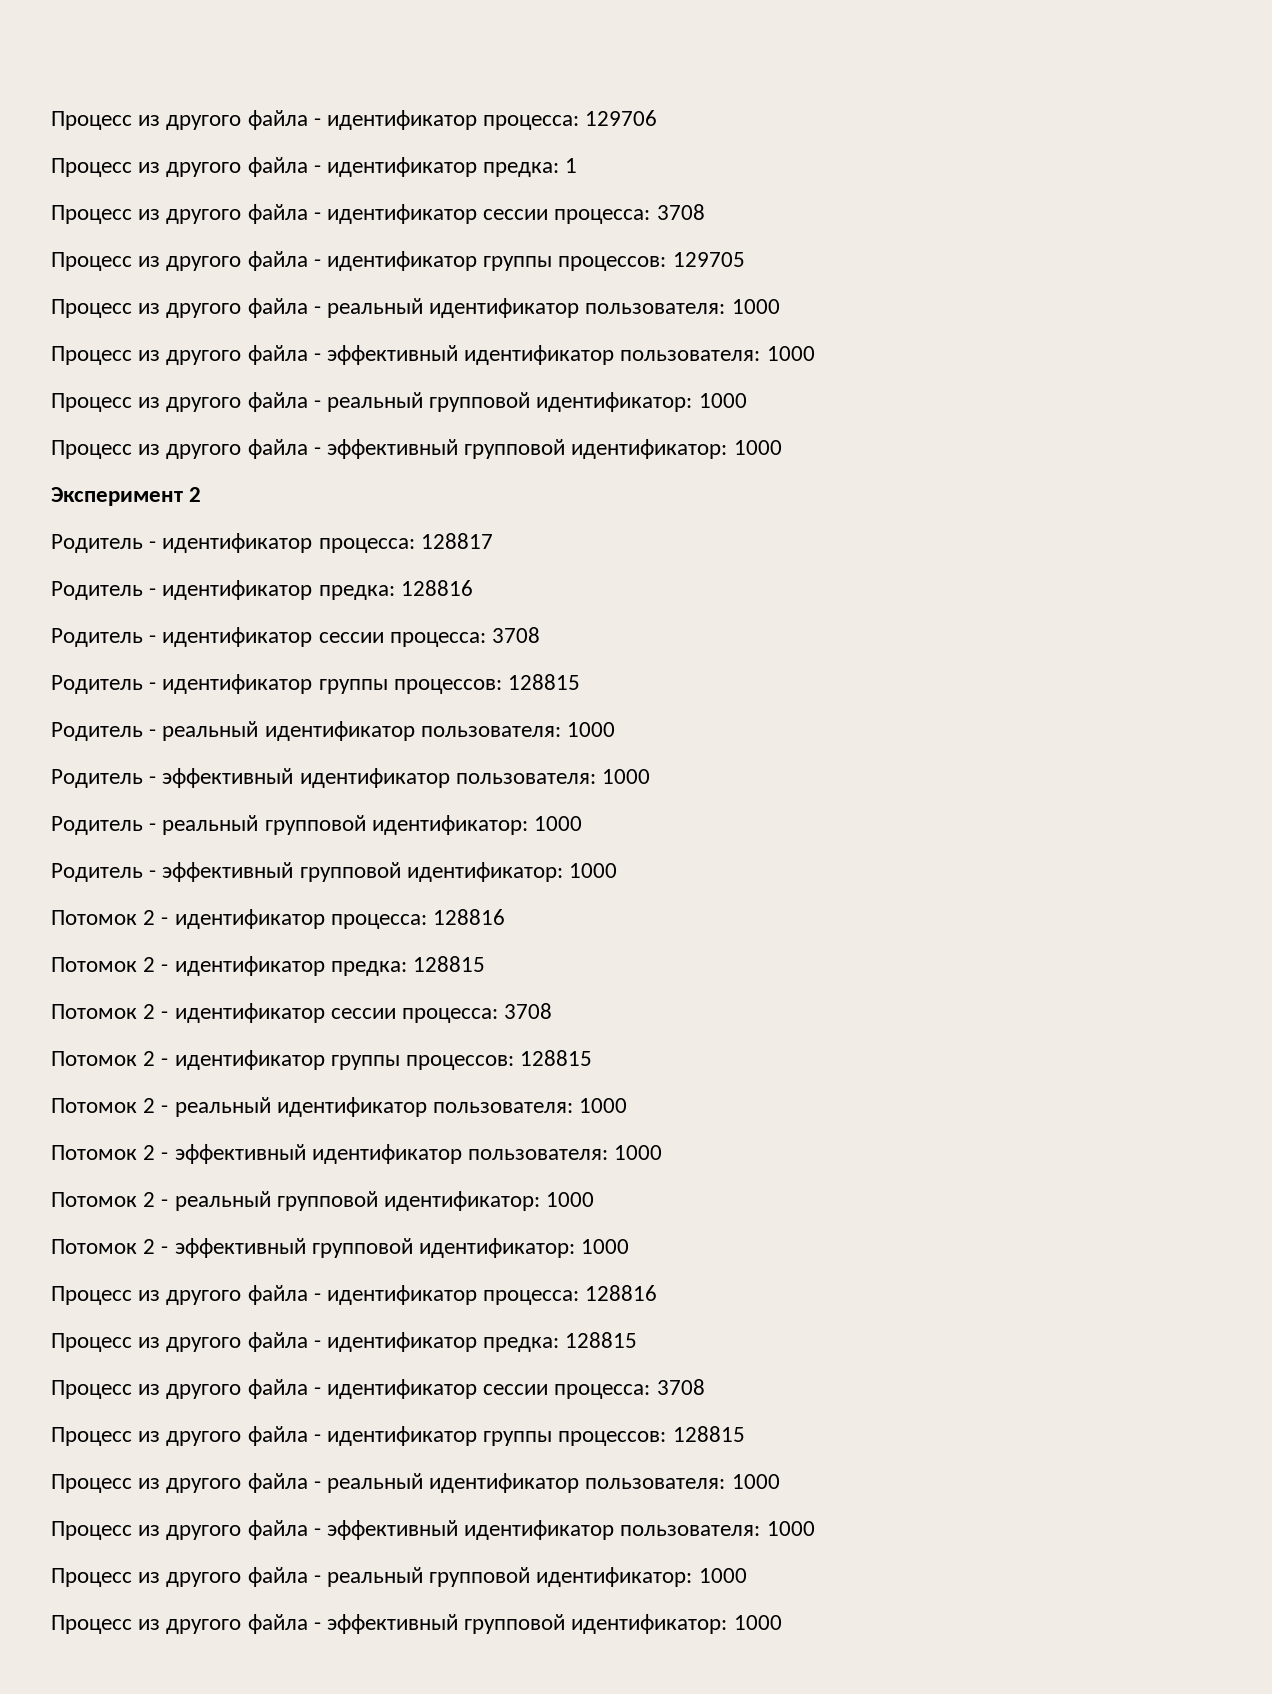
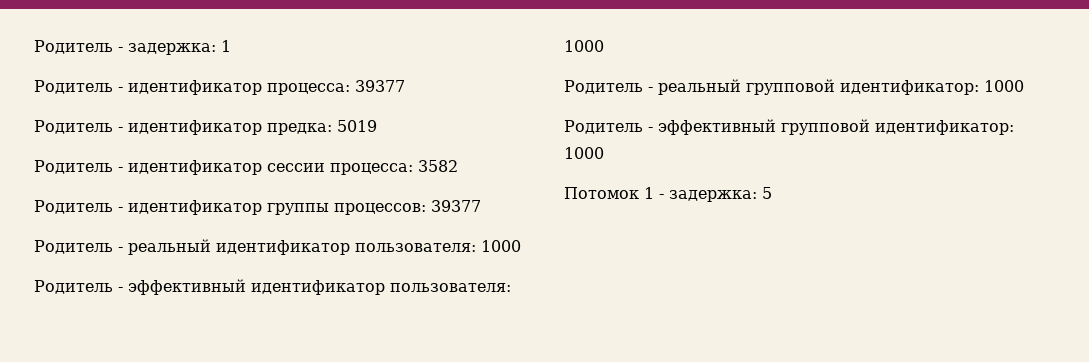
- Процесс из другого файла - идентификатор процесса: 129706
- Процесс из другого файла - идентификатор предка: 1
- Процесс из другого файла - идентификатор сессии процесса: 3708
- Процесс из другого файла - идентификатор группы процессов: 129705
- Процесс из другого файла - реальный идентификатор пользователя: 1000
- Процесс из другого файла - эффективный идентификатор пользователя: 1000
- Процесс из другого файла - реальный групповой идентификатор: 1000
- Процесс из другого файла - эффективный групповой идентификатор: 1000
- Эксперимент 2
+ Родитель - задержка: 1
- Родитель - идентификатор процесса: 128817
+ Родитель - идентификатор процесса: 39377
- Родитель - идентификатор предка: 128816
+ Родитель - идентификатор предка: 5019
- Родитель - идентификатор сессии процесса: 3708
+ Родитель - идентификатор сессии процесса: 3582
- Родитель - идентификатор группы процессов: 128815
+ Родитель - идентификатор группы процессов: 39377
- Потомок 2 - идентификатор процесса: 128816
- Потомок 2 - идентификатор предка: 128815
- Потомок 2 - идентификатор сессии процесса: 3708
- Потомок 2 - идентификатор группы процессов: 128815
- Потомок 2 - реальный идентификатор пользователя: 1000
- Потомок 2 - эффективный идентификатор пользователя: 1000
- Потомок 2 - реальный групповой идентификатор: 1000
- Потомок 2 - эффективный групповой идентификатор: 1000
- Процесс из другого файла - идентификатор процесса: 128816
- Процесс из другого файла - идентификатор предка: 128815
- Процесс из другого файла - идентификатор сессии процесса: 3708
- Процесс из другого файла - идентификатор группы процессов: 128815
- Процесс из другого файла - реальный идентификатор пользователя: 1000
- Процесс из другого файла - эффективный идентификатор пользователя: 1000
- Процесс из другого файла - реальный групповой идентификатор: 1000
- Процесс из другого файла - эффективный групповой идентификатор: 1000
+ Потомок 1 - задержка: 5

